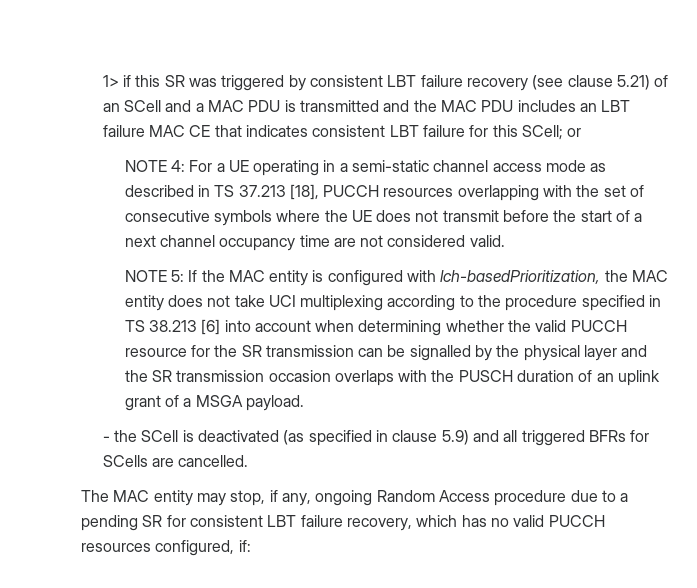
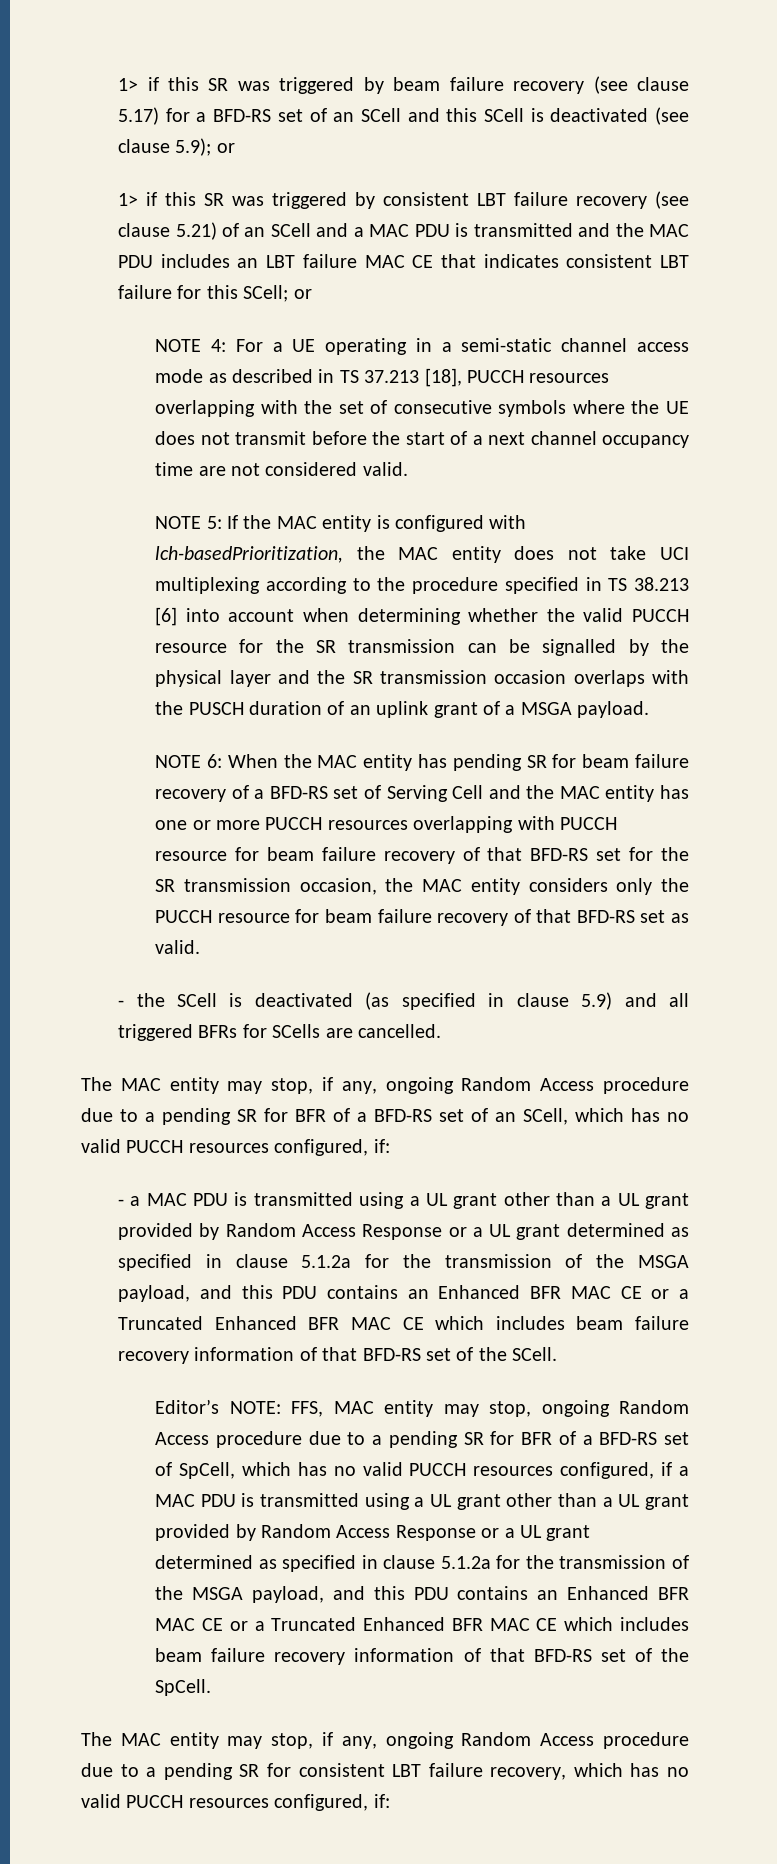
+ 1> if this SR was triggered by beam failure recovery (see clause 5.17) for a BFD-RS set of an SCell and this SCell is deactivated (see clause 5.9); or
+ NOTE 6: When the MAC entity has pending SR for beam failure recovery of a BFD-RS set of Serving Cell and the MAC entity has one or more PUCCH resources overlapping with PUCCH resource for beam failure recovery of that BFD-RS set for the SR transmission occasion, the MAC entity considers only the PUCCH resource for beam failure recovery of that BFD-RS set as valid.
+ The MAC entity may stop, if any, ongoing Random Access procedure due to a pending SR for BFR of a BFD-RS set of an SCell, which has no valid PUCCH resources configured, if:
+ - a MAC PDU is transmitted using a UL grant other than a UL grant provided by Random Access Response or a UL grant determined as specified in clause 5.1.2a for the transmission of the MSGA payload, and this PDU contains an Enhanced BFR MAC CE or a Truncated Enhanced BFR MAC CE which includes beam failure recovery information of that BFD-RS set of the SCell.
+ Editor’s NOTE: FFS, MAC entity may stop, ongoing Random Access procedure due to a pending SR for BFR of a BFD-RS set of SpCell, which has no valid PUCCH resources configured, if a MAC PDU is transmitted using a UL grant other than a UL grant provided by Random Access Response or a UL grant determined as specified in clause 5.1.2a for the transmission of the MSGA payload, and this PDU contains an Enhanced BFR MAC CE or a Truncated Enhanced BFR MAC CE which includes beam failure recovery information of that BFD-RS set of the SpCell.

